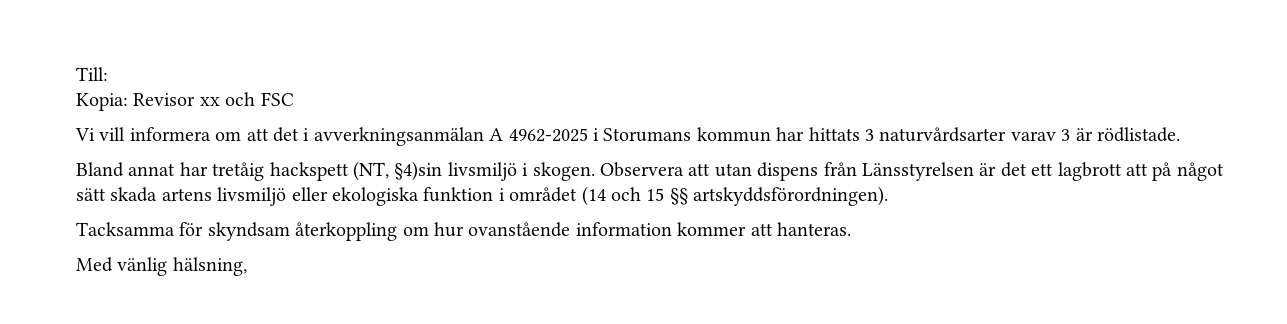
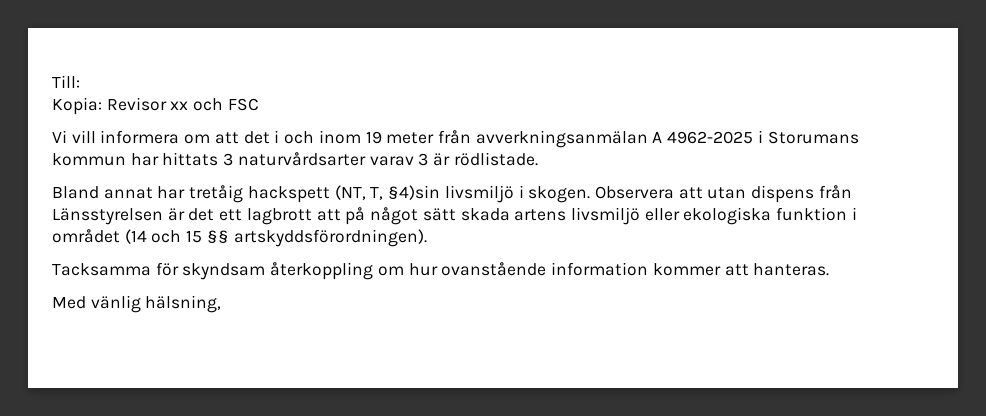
- Vi vill informera om att det i avverkningsanmälan A 4962-2025 i Storumans kommun har hittats 3 naturvårdsarter varav 3 är rödlistade.
+ Vi vill informera om att det i och inom 19 meter från avverkningsanmälan A 4962-2025 i Storumans kommun har hittats 3 naturvårdsarter varav 3 är rödlistade.
- Bland annat har tretåig hackspett (NT, §4)sin livsmiljö i skogen.
+ Bland annat har tretåig hackspett (NT, T, §4)sin livsmiljö i skogen.

